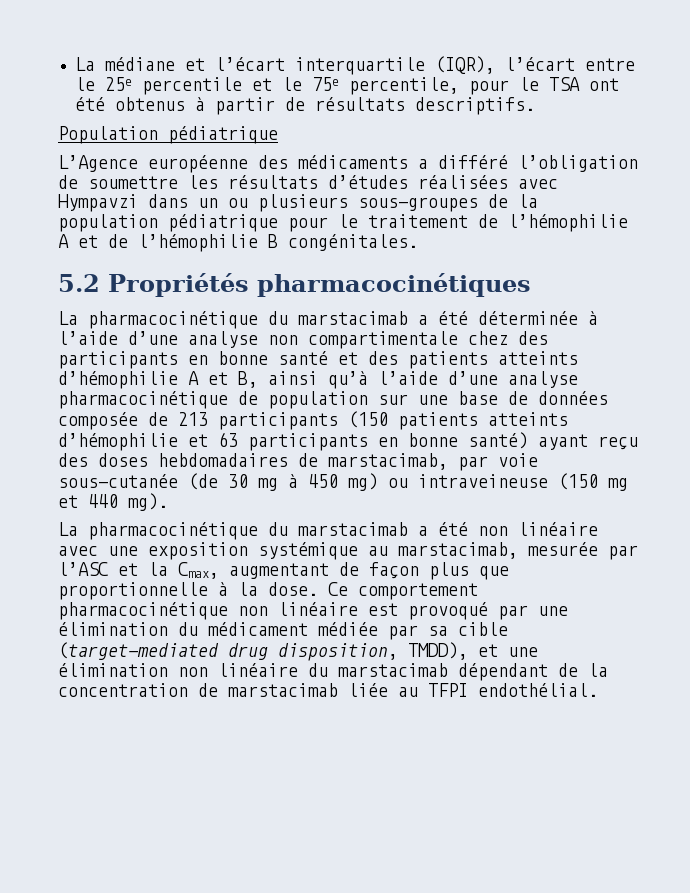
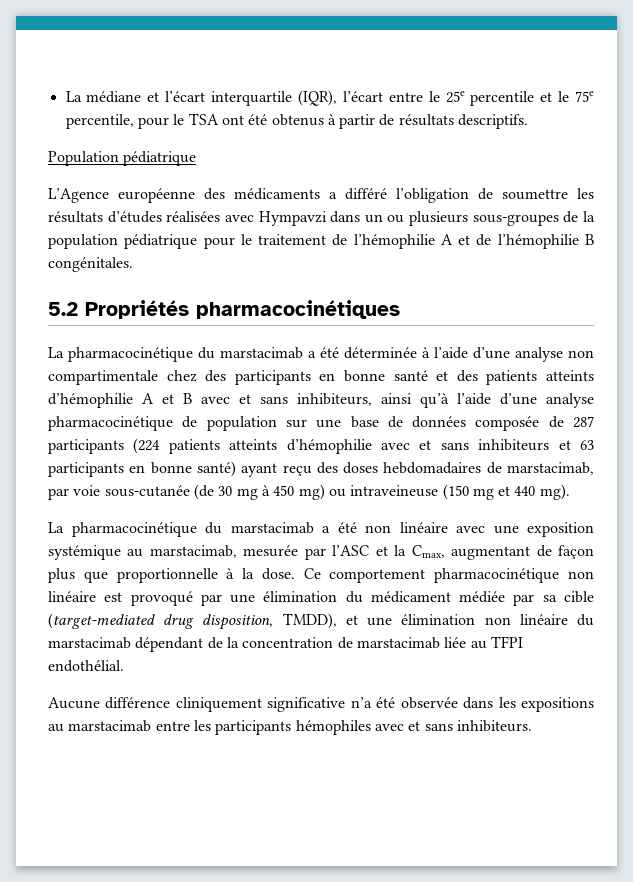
- La pharmacocinétique du marstacimab a été déterminée à l’aide d’une analyse non compartimentale chez des participants en bonne santé et des patients atteints d’hémophilie A et B, ainsi qu’à l’aide d’une analyse pharmacocinétique de population sur une base de données composée de 213 participants (150 patients atteints d’hémophilie et 63 participants en bonne santé) ayant reçu des doses hebdomadaires de marstacimab, par voie sous-cutanée (de 30 mg à 450 mg) ou intraveineuse (150 mg et 440 mg).
+ La pharmacocinétique du marstacimab a été déterminée à l’aide d’une analyse non compartimentale chez des participants en bonne santé et des patients atteints d’hémophilie A et B avec et sans inhibiteurs, ainsi qu’à l’aide d’une analyse pharmacocinétique de population sur une base de données composée de 287 participants (224 patients atteints d’hémophilie avec et sans inhibiteurs et 63 participants en bonne santé) ayant reçu des doses hebdomadaires de marstacimab, par voie sous-cutanée (de 30 mg à 450 mg) ou intraveineuse (150 mg et 440 mg).
+ Aucune différence cliniquement significative n’a été observée dans les expositions au marstacimab entre les participants hémophiles avec et sans inhibiteurs.

